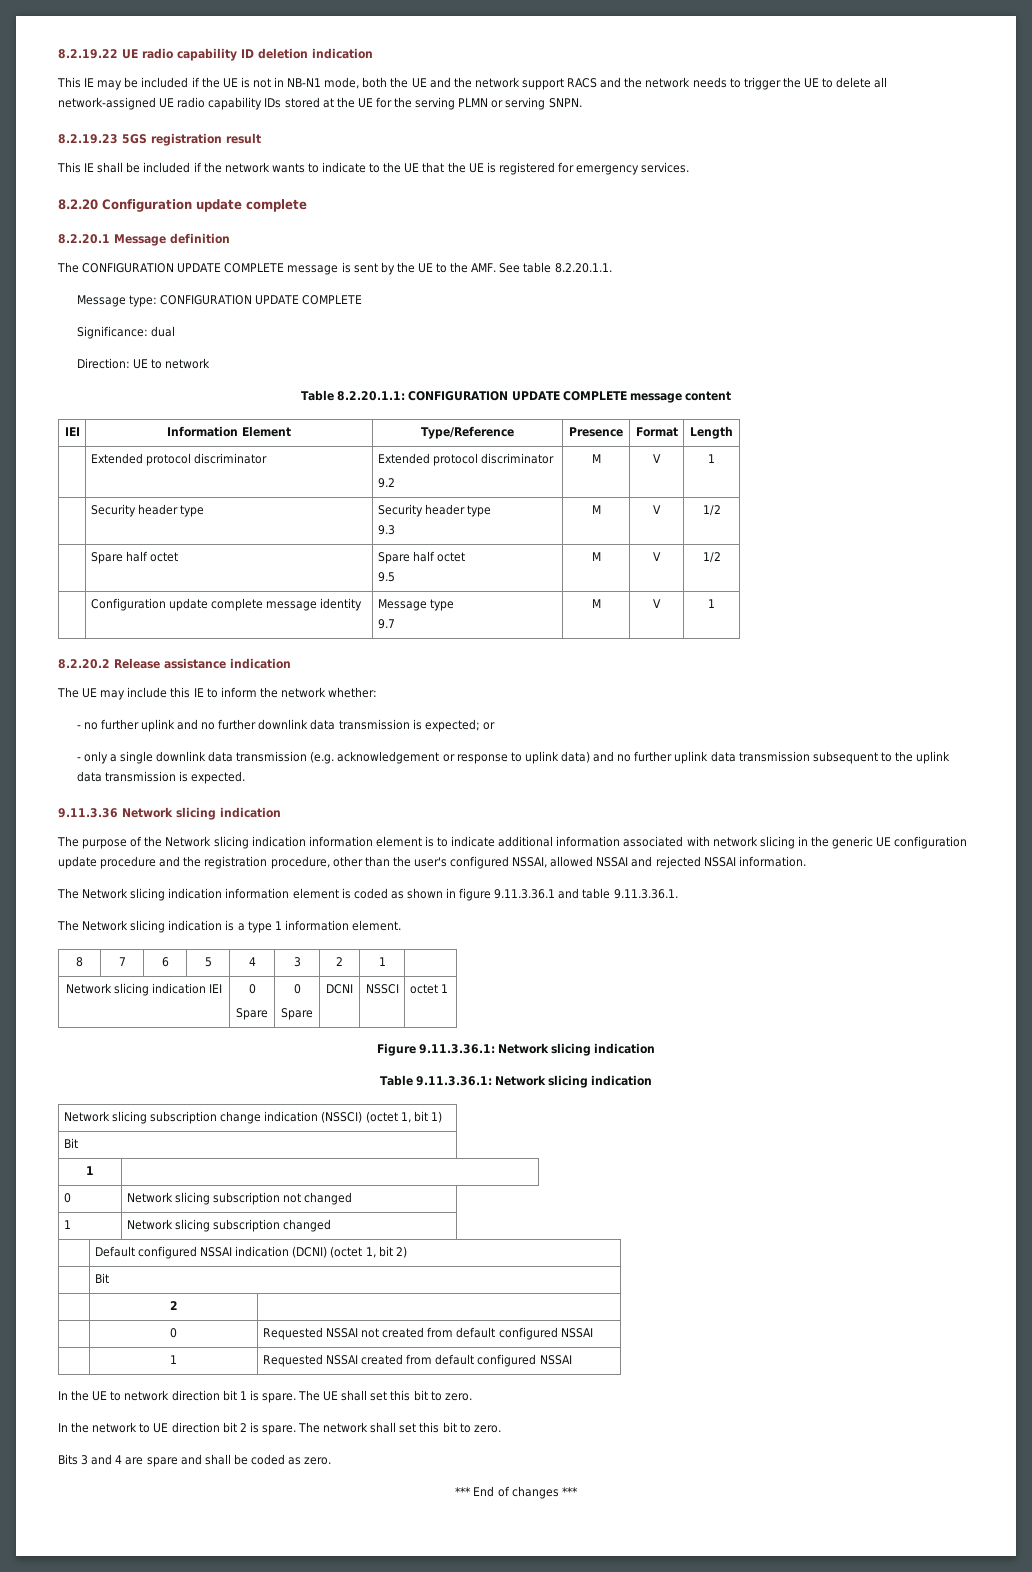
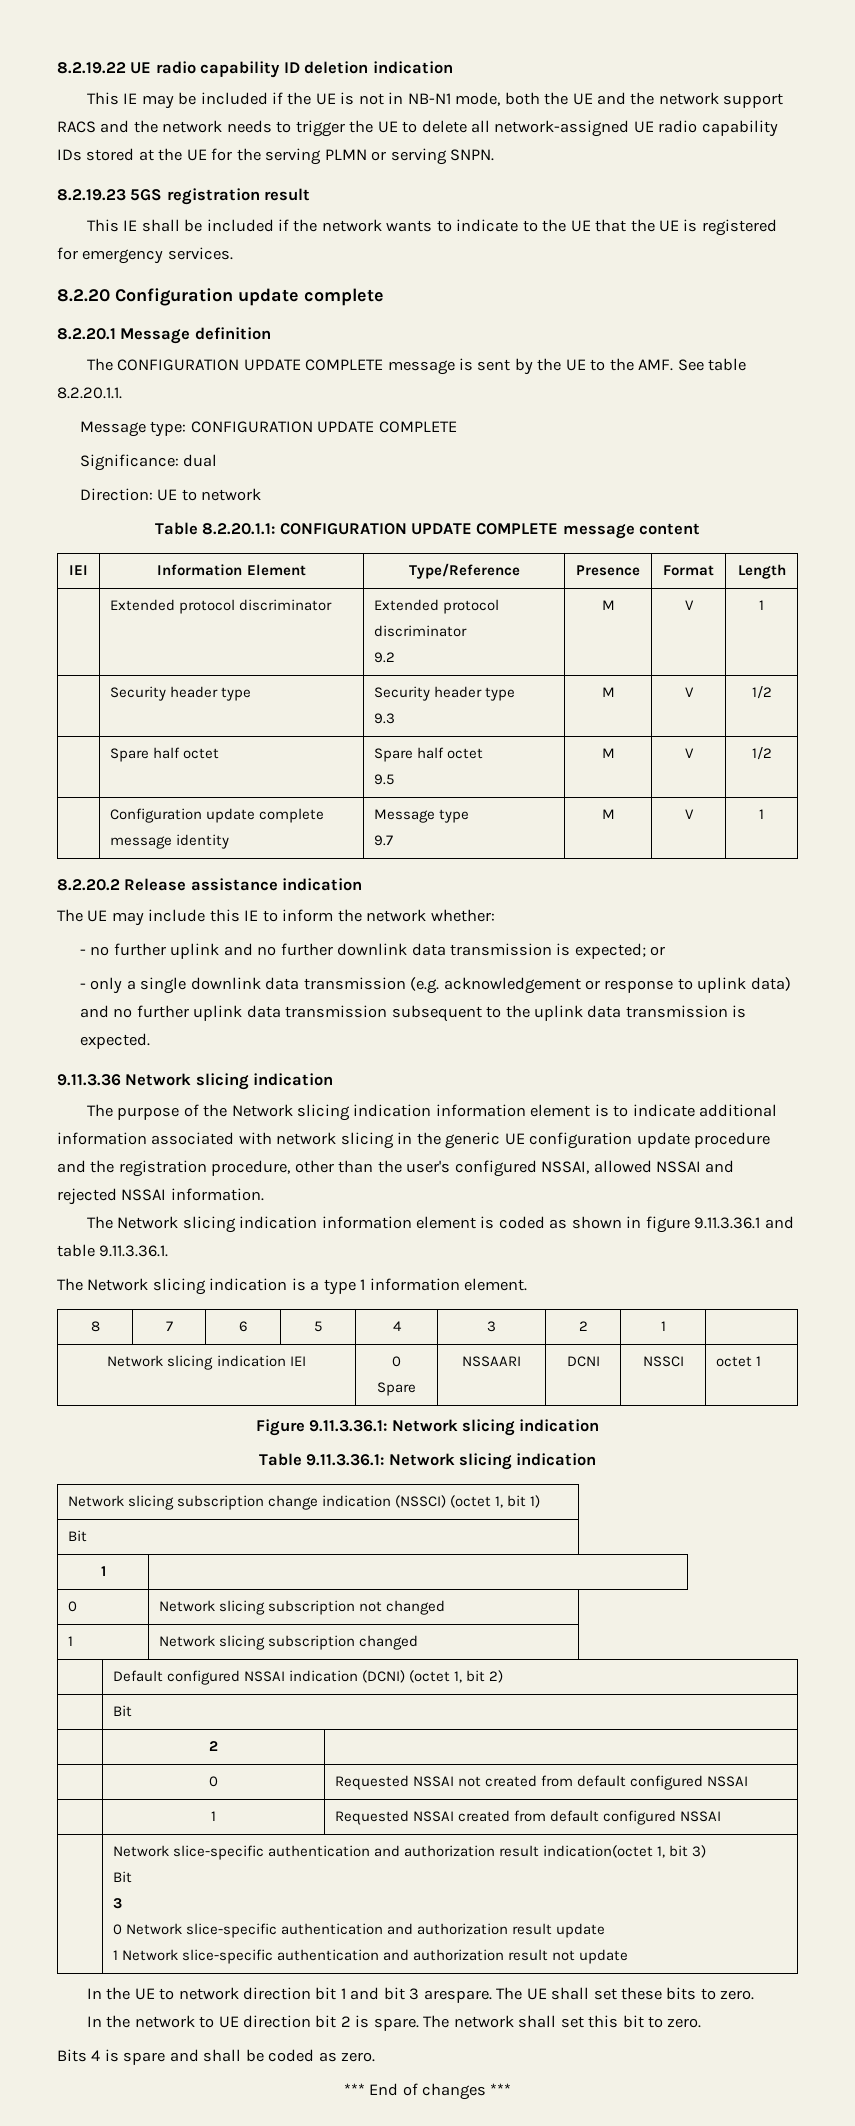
  Network slicing indication IEI | 0
- Spare | 0
- Spare | DCNI | NSSCI | octet 1
+ Spare | NSSAARI | DCNI | NSSCI | octet 1
+ | Network slice-specific authentication and authorization result indication(octet 1, bit 3)
+ Bit
+ 3
+ 0 Network slice-specific authentication and authorization result update
+ 1 Network slice-specific authentication and authorization result not update
- In the UE to network direction bit 1 is spare.
+ In the UE to network direction bit 1 and bit 3 arespare.
- The UE shall set this bit to zero.
+ The UE shall set these bits to zero.
- Bits 3 and 4 are spare and shall be coded as zero.
+ Bits 4 is spare and shall be coded as zero.

